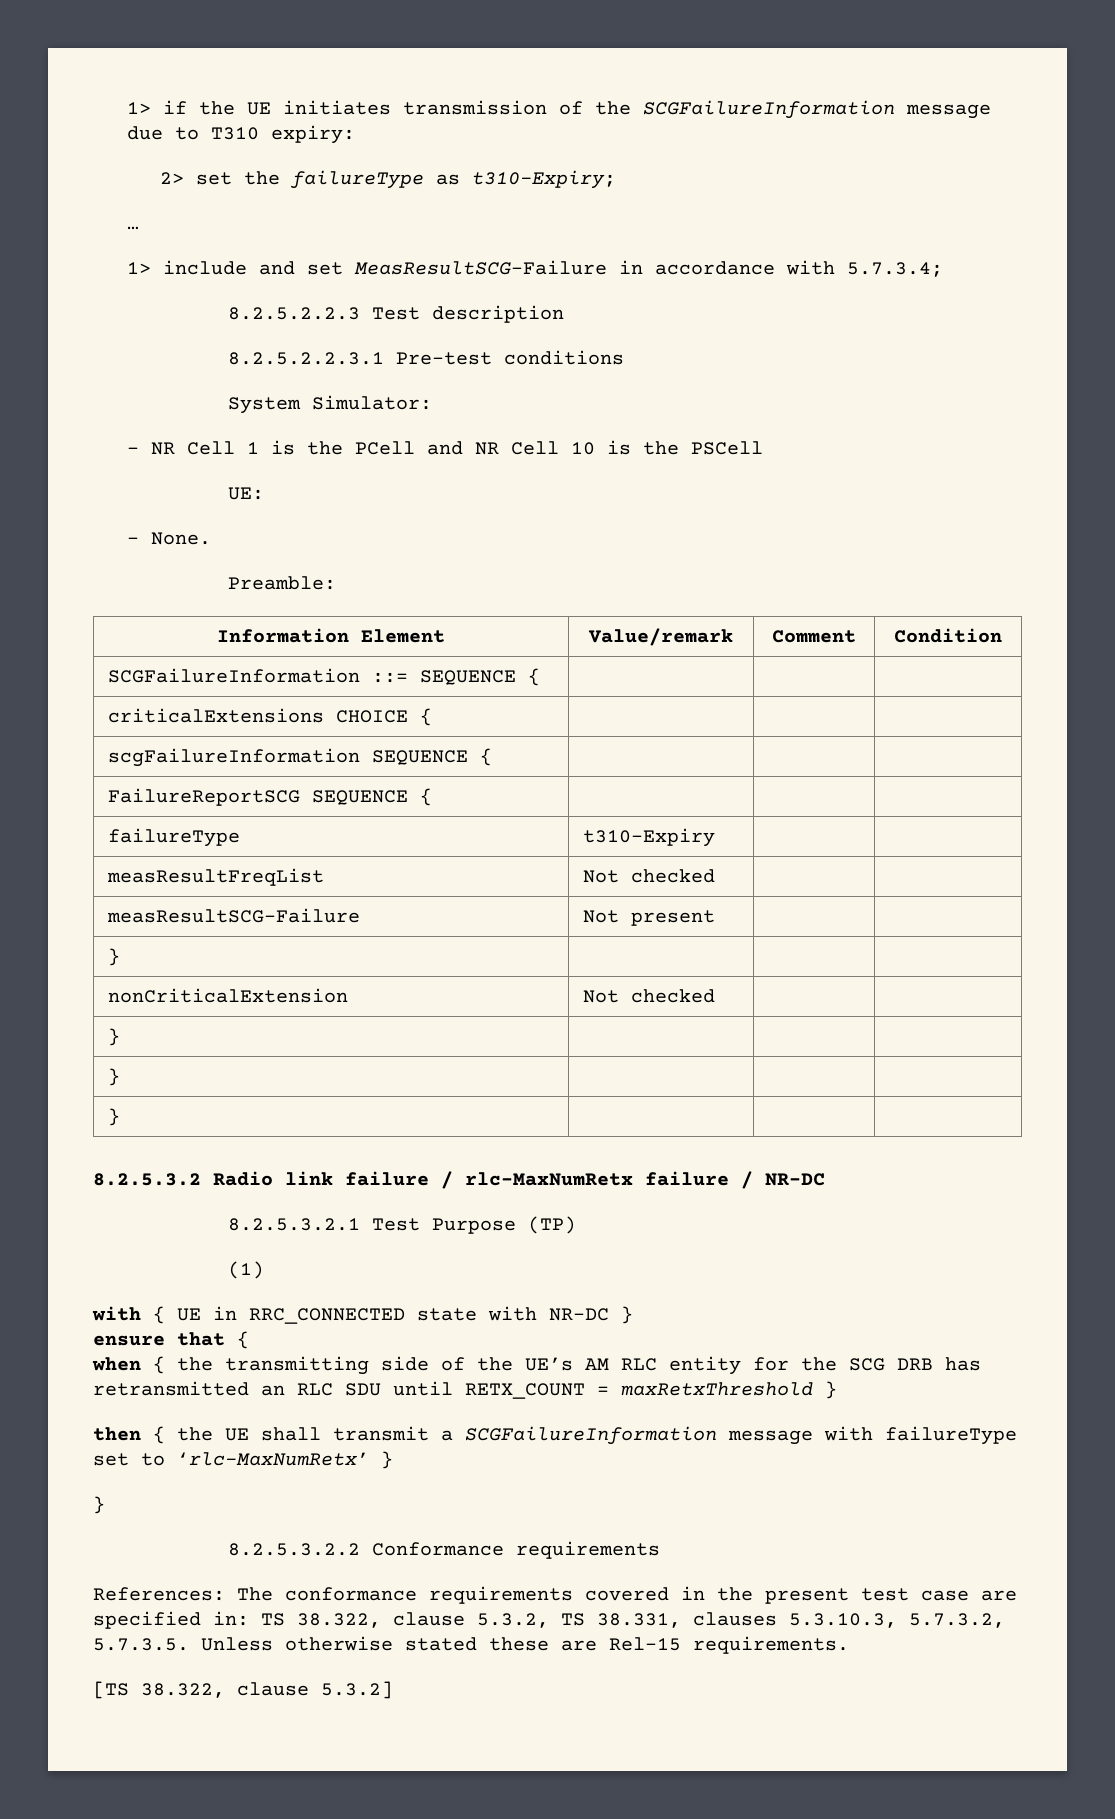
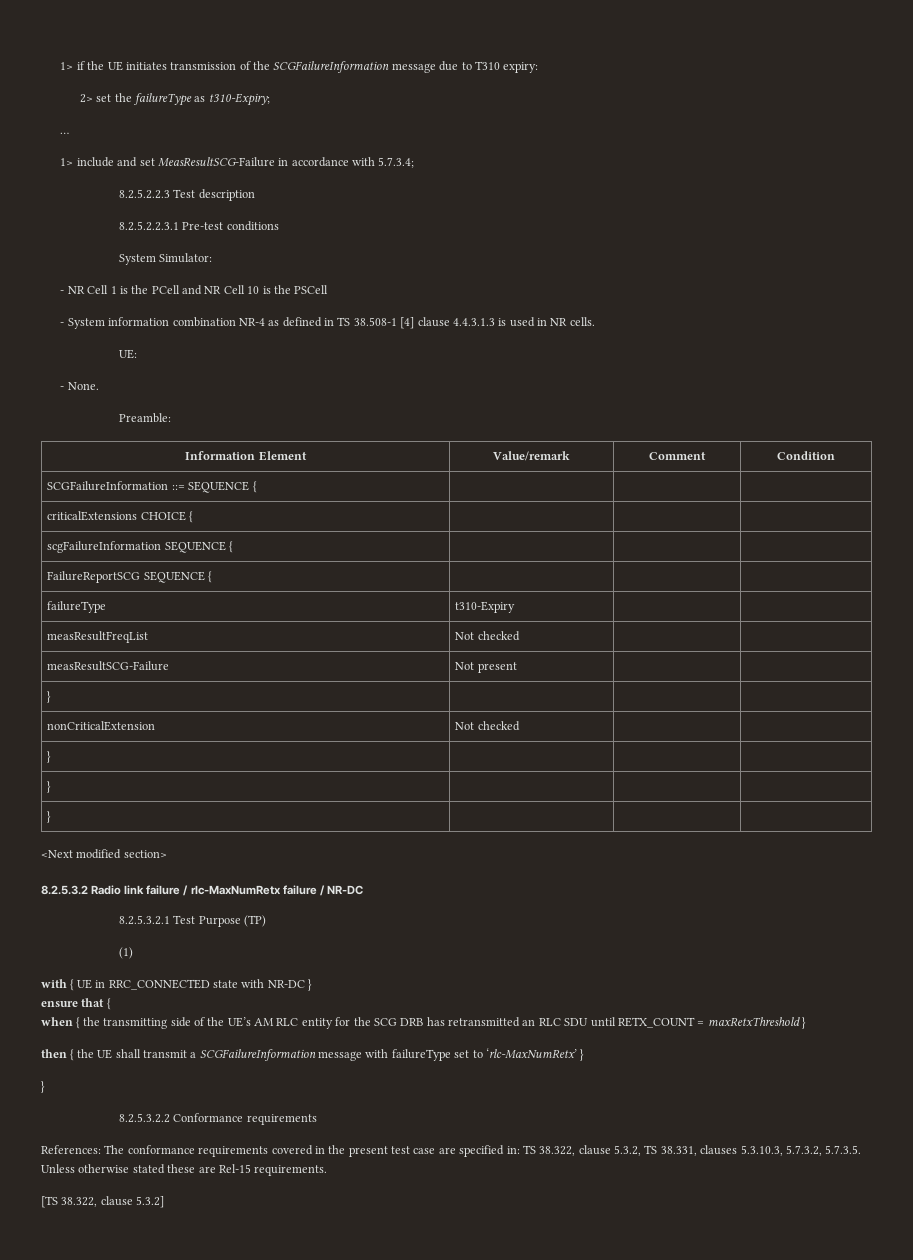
+ - System information combination NR-4 as defined in TS 38.508-1 [4] clause 4.4.3.1.3 is used in NR cells.
+ <Next modified section>

